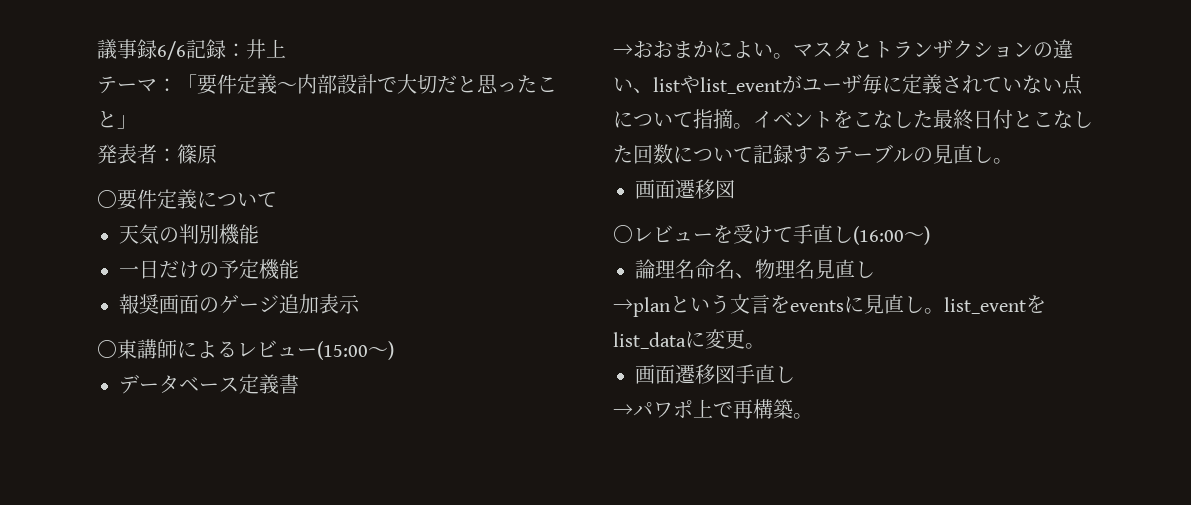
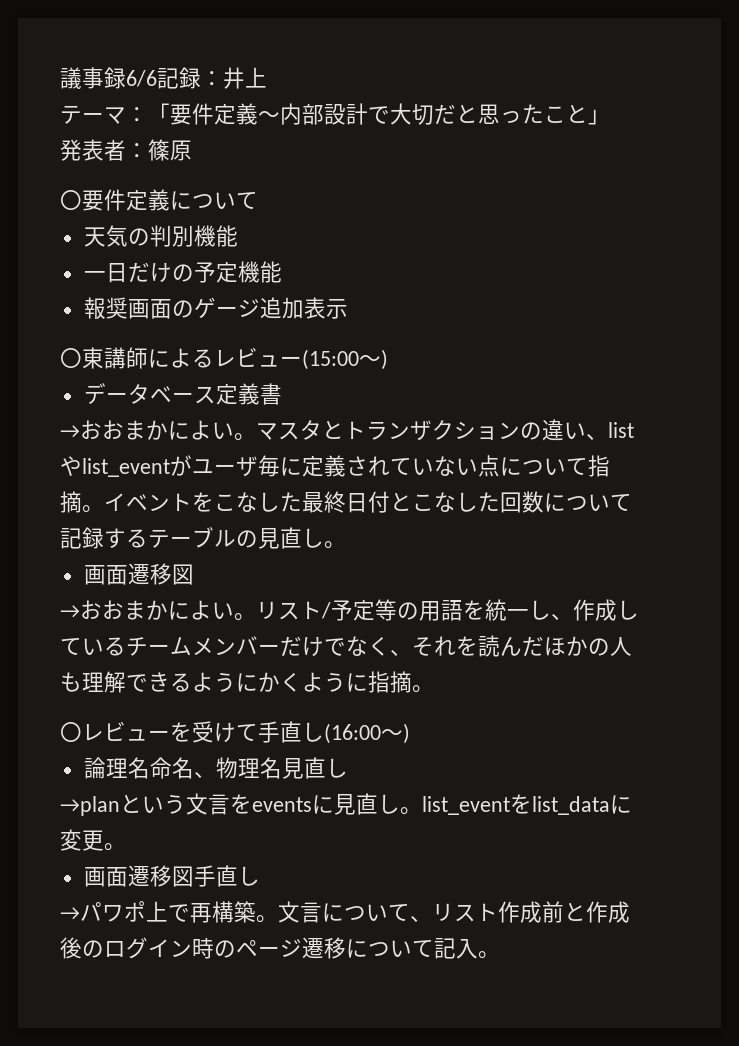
+ →おおまかによい。リスト/予定等の用語を統一し、作成しているチームメンバーだけでなく、それを読んだほかの人も理解できるようにかくように指摘。
+ 文言について、リスト作成前と作成後のログイン時のページ遷移について記入。

